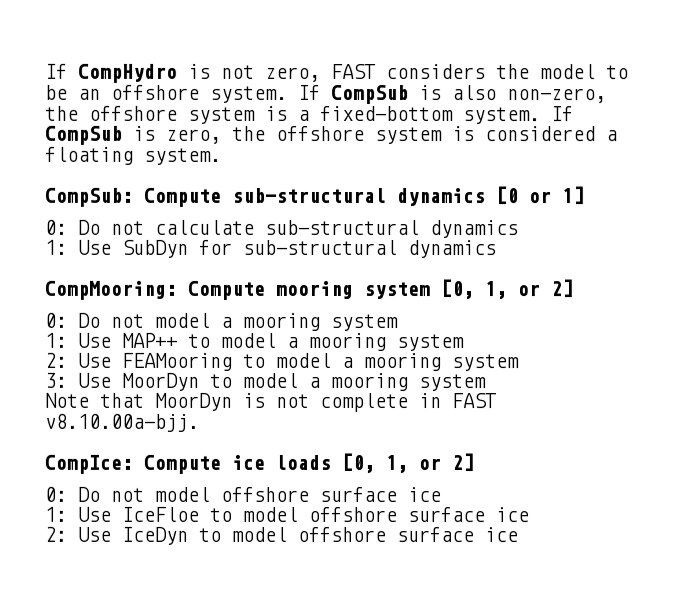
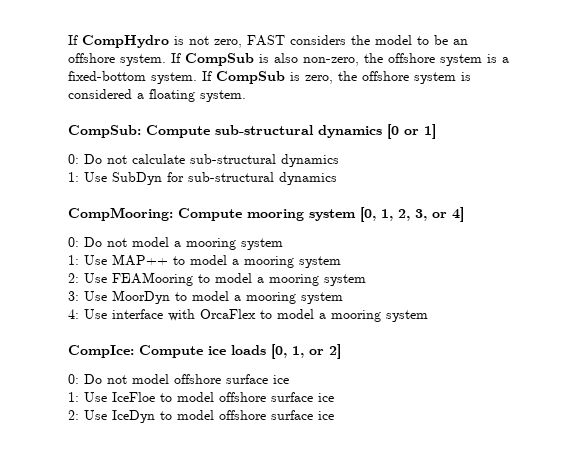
- CompMooring: Compute mooring system [0, 1, or 2]
+ CompMooring: Compute mooring system [0, 1, 2, 3, or 4]
- Note that MoorDyn is not complete in FAST v8.10.00a-bjj.
+ 4: Use interface with OrcaFlex to model a mooring system

